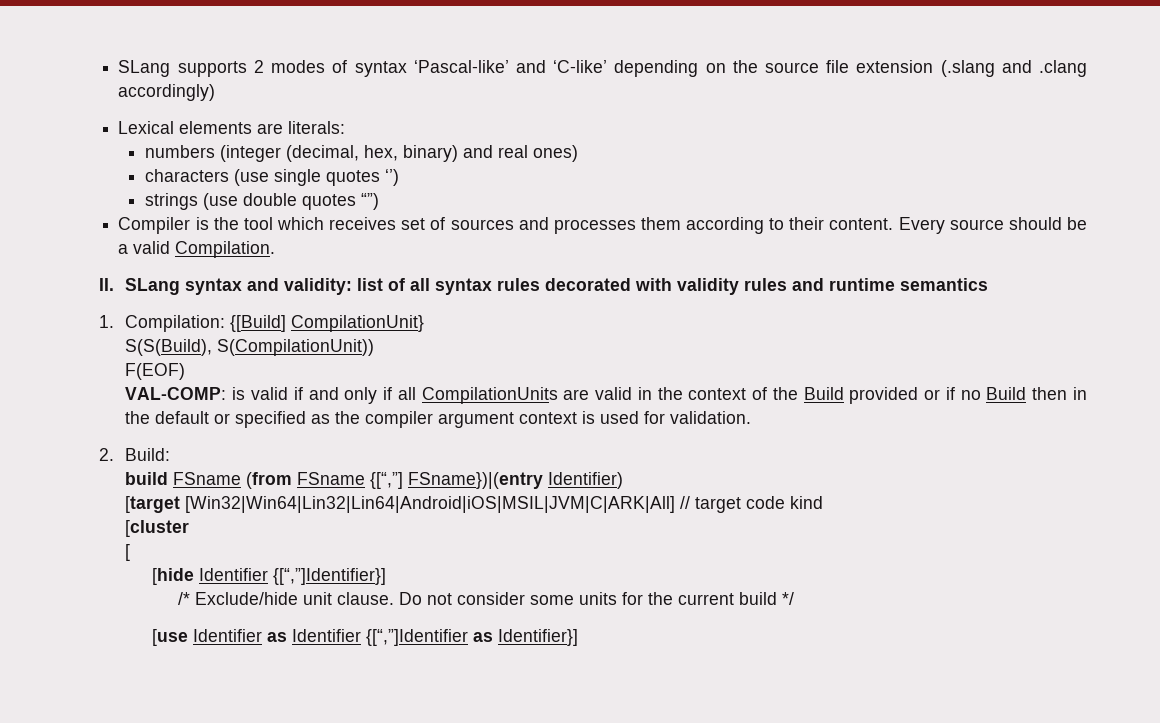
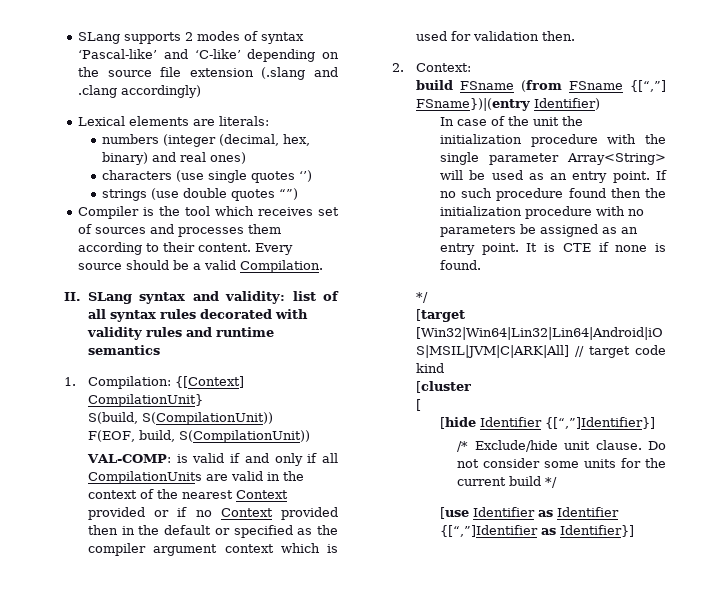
- 1. Compilation: {[Build] CompilationUnit}
+ 1. Compilation: {[Context] CompilationUnit}
- S(S(Build), S(CompilationUnit))
- F(EOF)
+ S(build, S(CompilationUnit))
+ F(EOF, build, S(CompilationUnit))
- VAL-COMP: is valid if and only if all CompilationUnits are valid in the context of the Build provided or if no Build then in the default or specified as the compiler argument context is used for validation.
+ VAL-COMP: is valid if and only if all CompilationUnits are valid in the context of the nearest Context provided or if no Context provided then in the default or specified as the compiler argument context which is used for validation then.
- 2. Build:
+ 2. Context:
+ In case of the unit the initialization procedure with the single parameter Array<String> will be used as an entry point. If no such procedure found then the initialization procedure with no parameters be assigned as an entry point. It is CTE if none is found.
+ */

